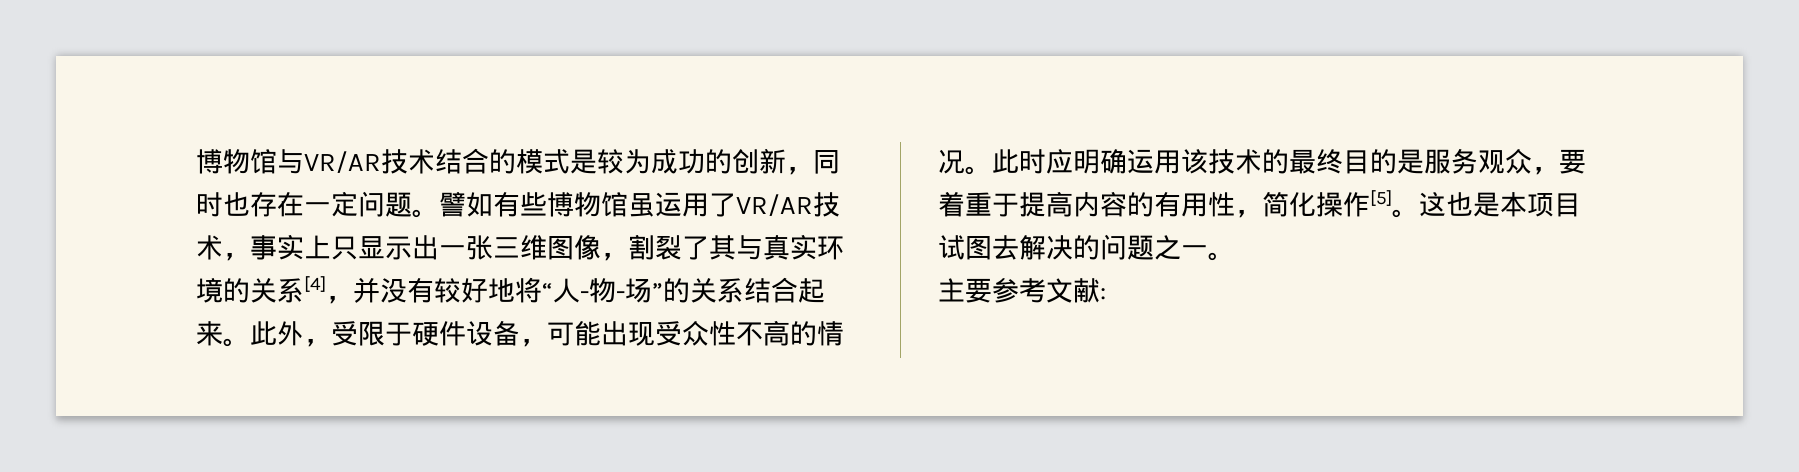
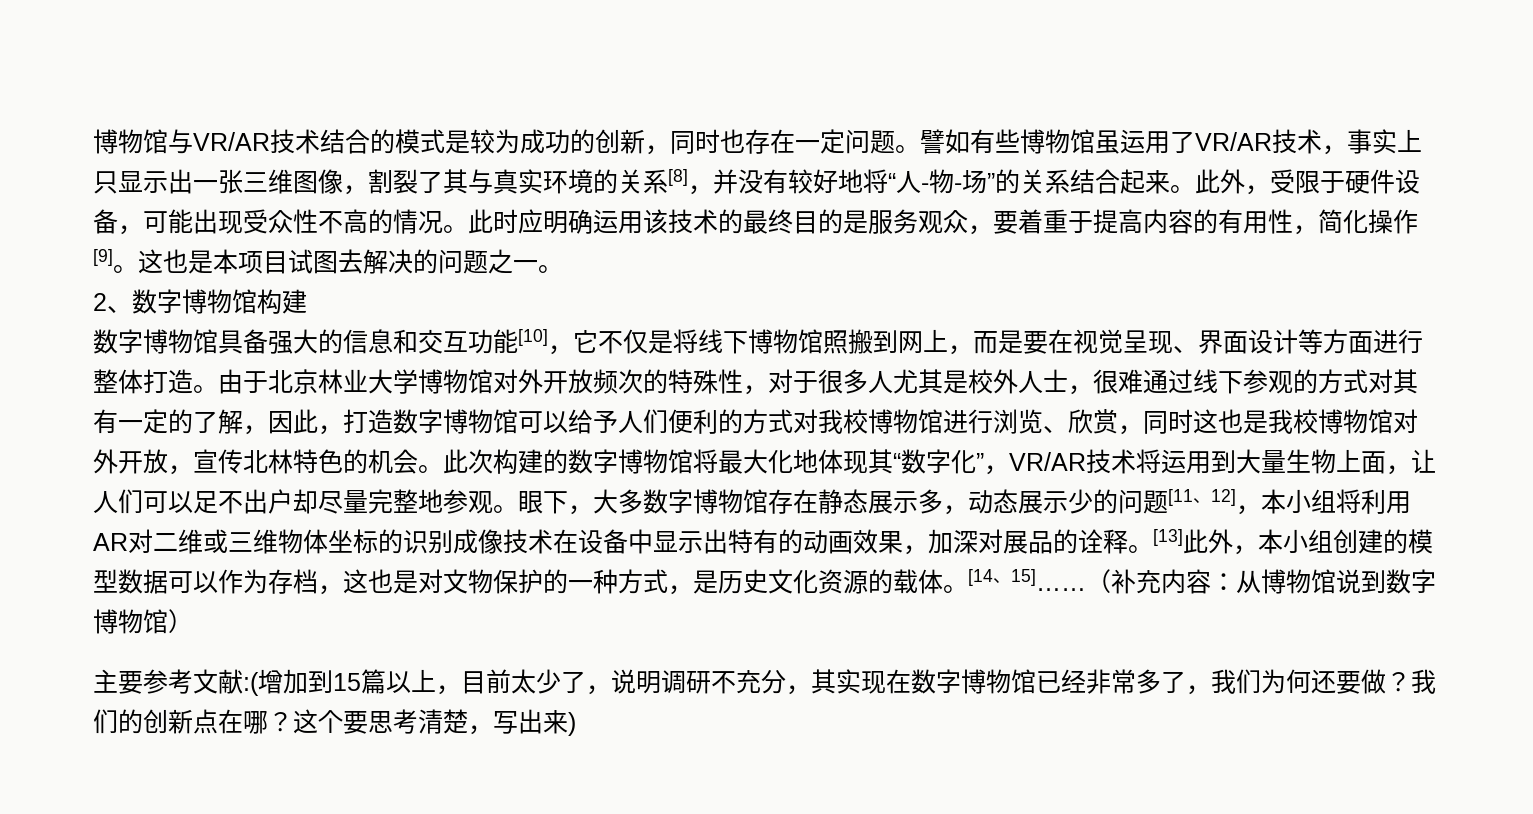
- 譬如有些博物馆虽运用了VR/AR技术，事实上只显示出一张三维图像，割裂了其与真实环境的关系[4]，并没有较好地将“人-物-场”的关系结合起来。
+ 譬如有些博物馆虽运用了VR/AR技术，事实上只显示出一张三维图像，割裂了其与真实环境的关系[8]，并没有较好地将“人-物-场”的关系结合起来。
- 此时应明确运用该技术的最终目的是服务观众，要着重于提高内容的有用性，简化操作[5]。
+ 此时应明确运用该技术的最终目的是服务观众，要着重于提高内容的有用性，简化操作[9]。
- 主要参考文献:
+ 2、数字博物馆构建
+ 数字博物馆具备强大的信息和交互功能[10]，它不仅是将线下博物馆照搬到网上，而是要在视觉呈现、界面设计等方面进行整体打造。由于北京林业大学博物馆对外开放频次的特殊性，对于很多人尤其是校外人士，很难通过线下参观的方式对其有一定的了解，因此，打造数字博物馆可以给予人们便利的方式对我校博物馆进行浏览、欣赏，同时这也是我校博物馆对外开放，宣传北林特色的机会。此次构建的数字博物馆将最大化地体现其“数字化”，VR/AR技术将运用到大量生物上面，让人们可以足不出户却尽量完整地参观。眼下，大多数字博物馆存在静态展示多，动态展示少的问题[11、12]，本小组将利用AR对二维或三维物体坐标的识别成像技术在设备中显示出特有的动画效果，加深对展品的诠释。[13]此外，本小组创建的模型数据可以作为存档，这也是对文物保护的一种方式，是历史文化资源的载体。[14、15]……（补充内容：从博物馆说到数字博物馆）
+ 主要参考文献:(增加到15篇以上，目前太少了，说明调研不充分，其实现在数字博物馆已经非常多了，我们为何还要做？我们的创新点在哪？这个要思考清楚，写出来)

